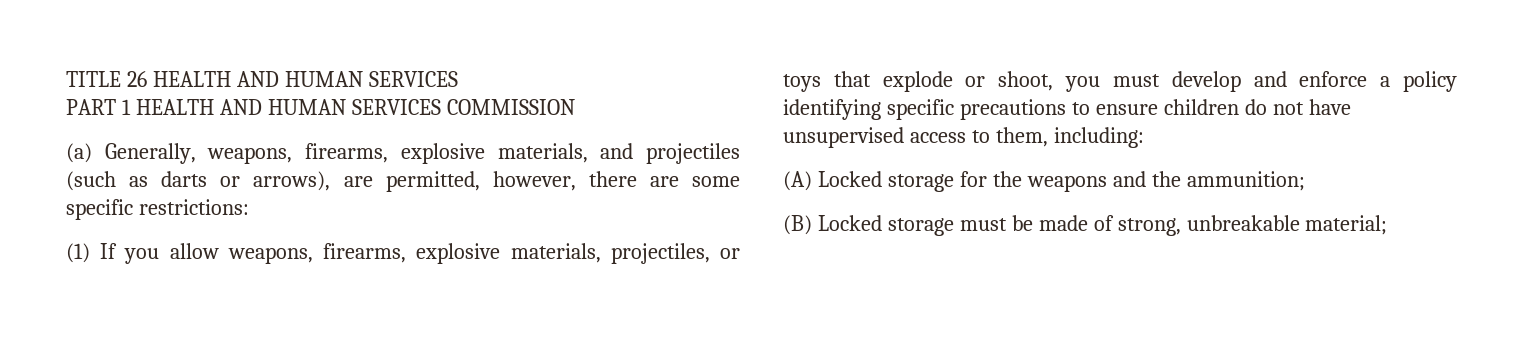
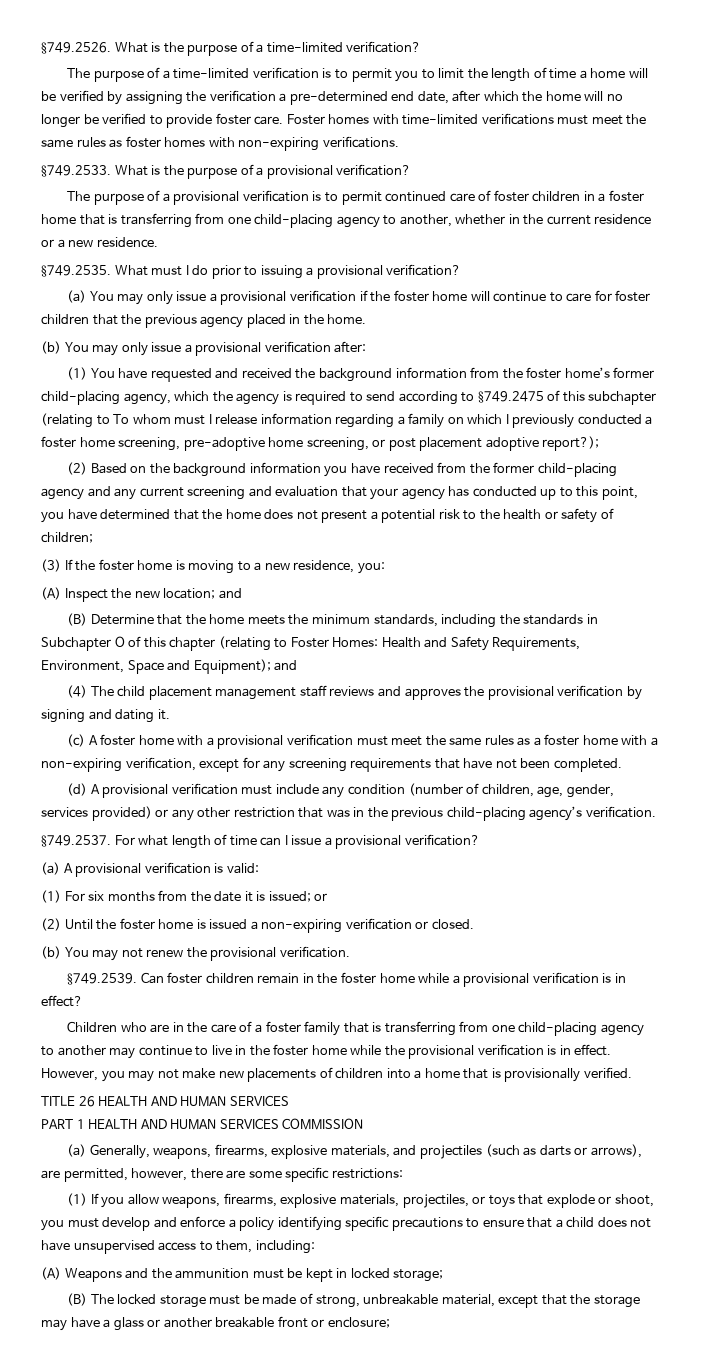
+ §749.2526. What is the purpose of a time-limited verification?
+ The purpose of a time-limited verification is to permit you to limit the length of time a home will be verified by assigning the verification a pre-determined end date, after which the home will no longer be verified to provide foster care. Foster homes with time-limited verifications must meet the same rules as foster homes with non-expiring verifications.
+ §749.2533. What is the purpose of a provisional verification?
+ The purpose of a provisional verification is to permit continued care of foster children in a foster home that is transferring from one child-placing agency to another, whether in the current residence or a new residence.
+ §749.2535. What must I do prior to issuing a provisional verification?
+ (a) You may only issue a provisional verification if the foster home will continue to care for foster children that the previous agency placed in the home.
+ (b) You may only issue a provisional verification after:
+ (1) You have requested and received the background information from the foster home’s former child-placing agency, which the agency is required to send according to §749.2475 of this subchapter (relating to To whom must I release information regarding a family on which I previously conducted a foster home screening, pre-adoptive home screening, or post placement adoptive report?);
+ (2) Based on the background information you have received from the former child-placing agency and any current screening and evaluation that your agency has conducted up to this point, you have determined that the home does not present a potential risk to the health or safety of children;
+ (3) If the foster home is moving to a new residence, you:
+ (A) Inspect the new location; and
+ (B) Determine that the home meets the minimum standards, including the standards in Subchapter O of this chapter (relating to Foster Homes: Health and Safety Requirements, Environment, Space and Equipment); and
+ (4) The child placement management staff reviews and approves the provisional verification by signing and dating it.
+ (c) A foster home with a provisional verification must meet the same rules as a foster home with a non-expiring verification, except for any screening requirements that have not been completed.
+ (d) A provisional verification must include any condition (number of children, age, gender, services provided) or any other restriction that was in the previous child-placing agency’s verification.
+ §749.2537. For what length of time can I issue a provisional verification?
+ (a) A provisional verification is valid:
+ (1) For six months from the date it is issued; or
+ (2) Until the foster home is issued a non-expiring verification or closed.
+ (b) You may not renew the provisional verification.
+ §749.2539. Can foster children remain in the foster home while a provisional verification is in effect?
+ Children who are in the care of a foster family that is transferring from one child-placing agency to another may continue to live in the foster home while the provisional verification is in effect. However, you may not make new placements of children into a home that is provisionally verified.
- (1) If you allow weapons, firearms, explosive materials, projectiles, or toys that explode or shoot, you must develop and enforce a policy identifying specific precautions to ensure children do not have unsupervised access to them, including:
+ (1) If you allow weapons, firearms, explosive materials, projectiles, or toys that explode or shoot, you must develop and enforce a policy identifying specific precautions to ensure that a child does not have unsupervised access to them, including:
- (A) Locked storage for the weapons and the ammunition;
- (B) Locked storage must be made of strong, unbreakable material;
+ (A) Weapons and the ammunition must be kept in locked storage;
+ (B) The locked storage must be made of strong, unbreakable material, except that the storage may have a glass or another breakable front or enclosure;

